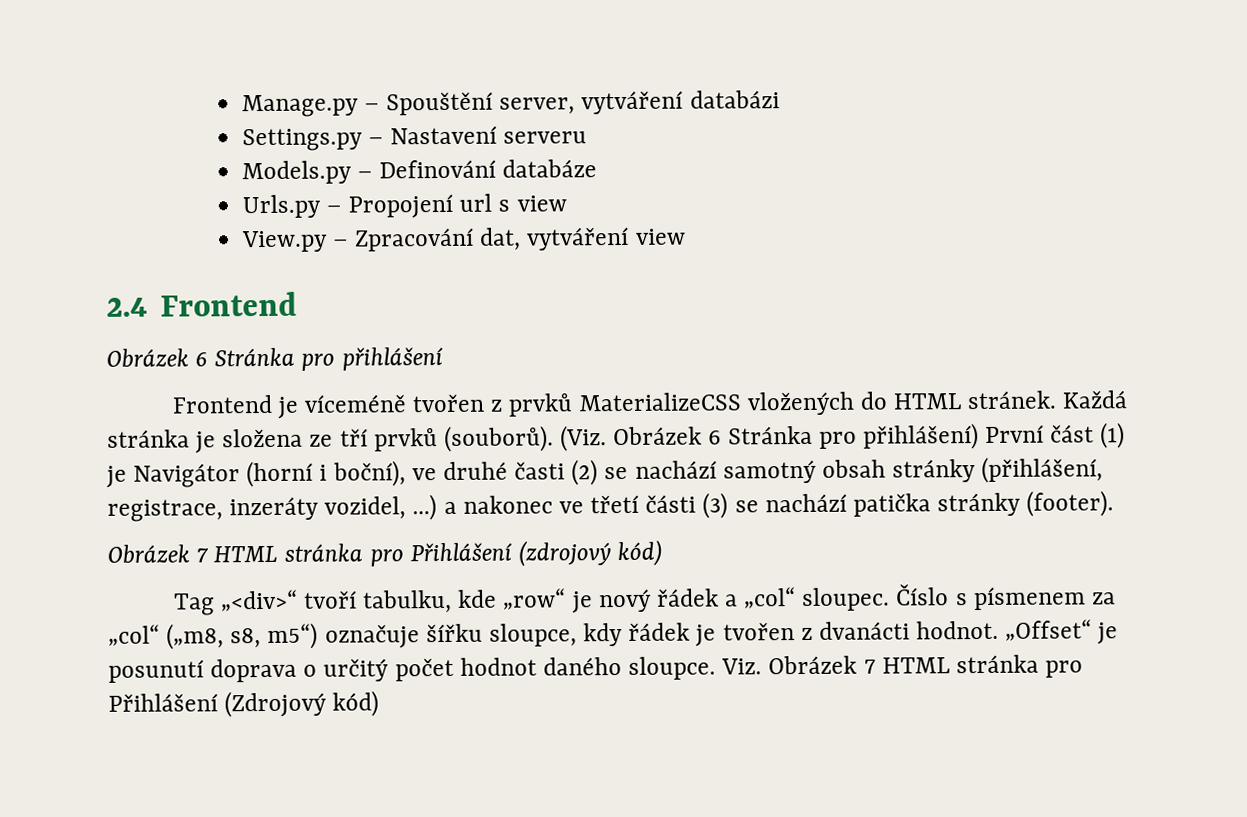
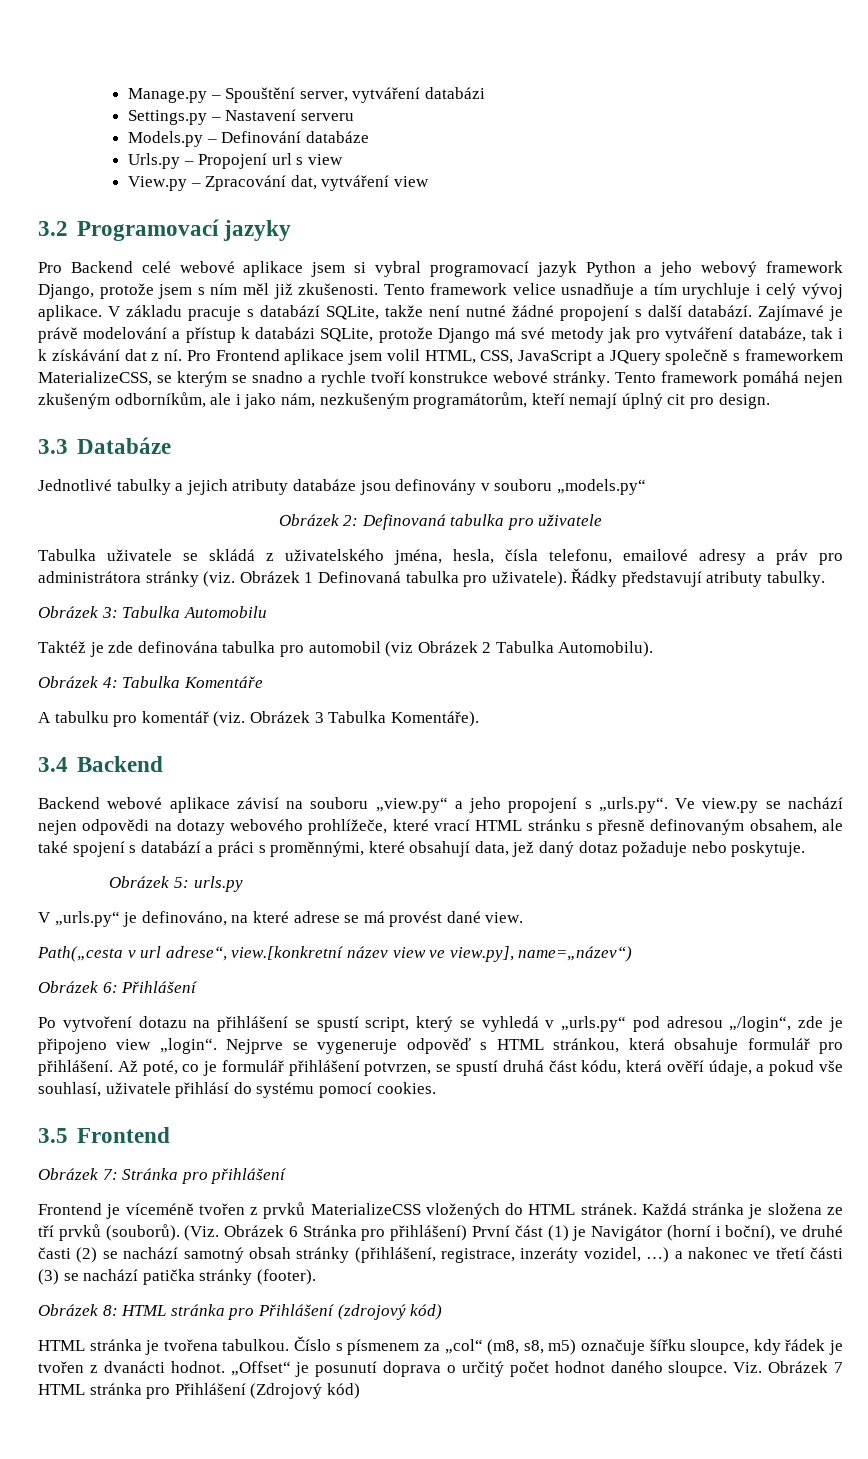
- 2.4 Frontend
+ 3.2 Programovací jazyky
+ Pro Backend celé webové aplikace jsem si vybral programovací jazyk Python a jeho webový framework Django, protože jsem s ním měl již zkušenosti. Tento framework velice usnadňuje a tím urychluje i celý vývoj aplikace. V základu pracuje s databází SQLite, takže není nutné žádné propojení s další databází. Zajímavé je právě modelování a přístup k databázi SQLite, protože Django má své metody jak pro vytváření databáze, tak i k získávání dat z ní. Pro Frontend aplikace jsem volil HTML, CSS, JavaScript a JQuery společně s frameworkem MaterializeCSS, se kterým se snadno a rychle tvoří konstrukce webové stránky. Tento framework pomáhá nejen zkušeným odborníkům, ale i jako nám, nezkušeným programátorům, kteří nemají úplný cit pro design.
+ 3.3 Databáze
+ Jednotlivé tabulky a jejich atributy databáze jsou definovány v souboru „models.py“
+ Obrázek 2: Definovaná tabulka pro uživatele
+ Tabulka uživatele se skládá z uživatelského jména, hesla, čísla telefonu, emailové adresy a práv pro administrátora stránky (viz. Obrázek 1 Definovaná tabulka pro uživatele). Řádky představují atributy tabulky.
+ Obrázek 3: Tabulka Automobilu
+ Taktéž je zde definována tabulka pro automobil (viz Obrázek 2 Tabulka Automobilu).
+ Obrázek 4: Tabulka Komentáře
+ A tabulku pro komentář (viz. Obrázek 3 Tabulka Komentáře).
+ 3.4 Backend
+ Backend webové aplikace závisí na souboru „view.py“ a jeho propojení s „urls.py“. Ve view.py se nachází nejen odpovědi na dotazy webového prohlížeče, které vrací HTML stránku s přesně definovaným obsahem, ale také spojení s databází a práci s proměnnými, které obsahují data, jež daný dotaz požaduje nebo poskytuje.
+ Obrázek 5: urls.py
+ V „urls.py“ je definováno, na které adrese se má provést dané view.
+ Path(„cesta v url adrese“, view.[konkretní název view ve view.py], name=„název“)
+ Obrázek 6: Přihlášení
+ Po vytvoření dotazu na přihlášení se spustí script, který se vyhledá v „urls.py“ pod adresou „/login“, zde je připojeno view „login“. Nejprve se vygeneruje odpověď s HTML stránkou, která obsahuje formulář pro přihlášení. Až poté, co je formulář přihlášení potvrzen, se spustí druhá část kódu, která ověří údaje, a pokud vše souhlasí, uživatele přihlásí do systému pomocí cookies.
+ 3.5 Frontend
- Obrázek 6 Stránka pro přihlášení
+ Obrázek 7: Stránka pro přihlášení
- Obrázek 7 HTML stránka pro Přihlášení (zdrojový kód)
+ Obrázek 8: HTML stránka pro Přihlášení (zdrojový kód)
- Tag „<div>“ tvoří tabulku, kde „row“ je nový řádek a „col“ sloupec.
+ HTML stránka je tvořena tabulkou.
- Číslo s písmenem za „col“ („m8, s8, m5“) označuje šířku sloupce, kdy řádek je tvořen z dvanácti hodnot.
+ Číslo s písmenem za „col“ (m8, s8, m5) označuje šířku sloupce, kdy řádek je tvořen z dvanácti hodnot.

